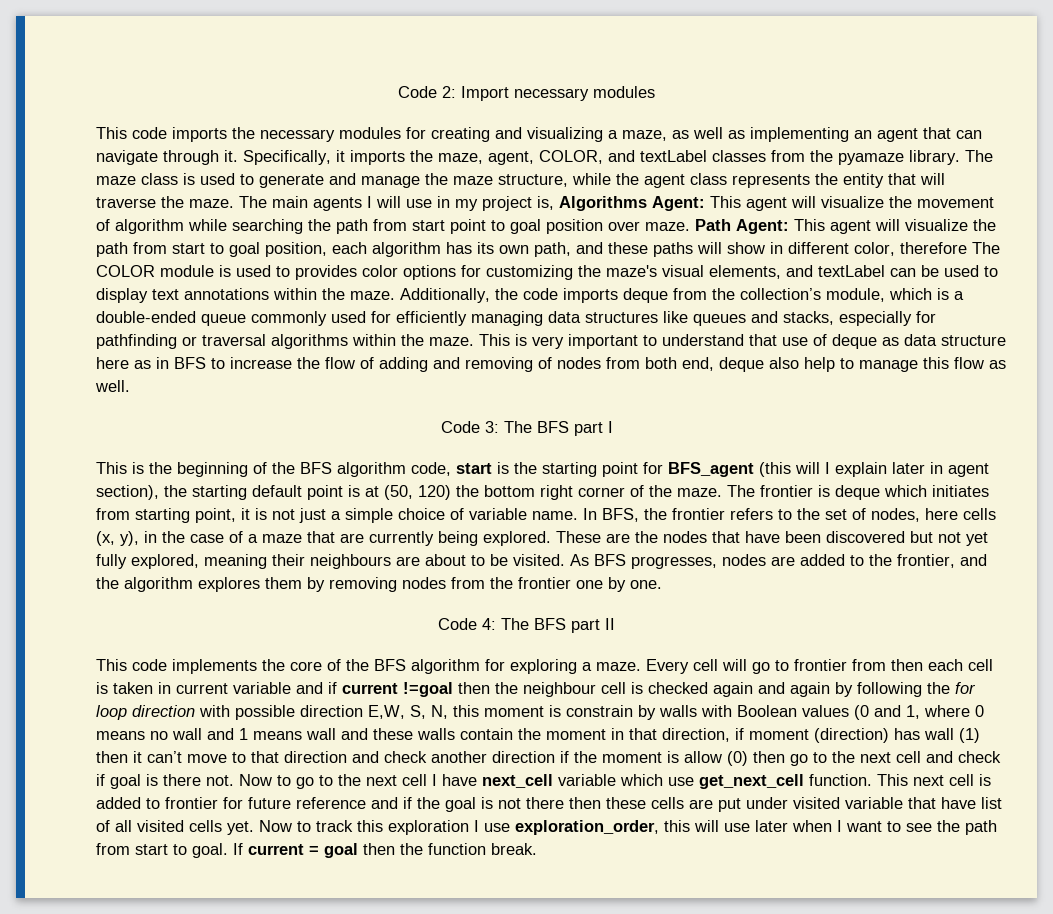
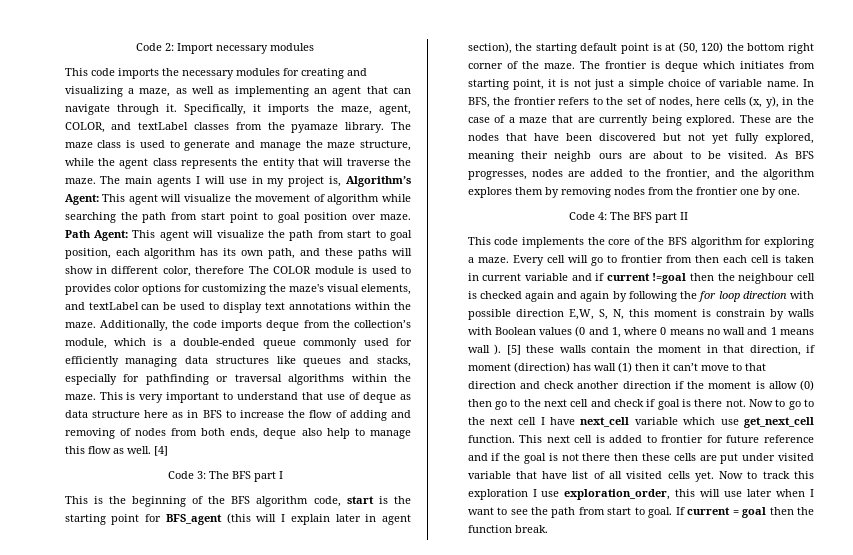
- The main agents I will use in my project is, Algorithms Agent: This agent will visualize the movement of algorithm while searching the path from start point to goal position over maze.
+ The main agents I will use in my project is, Algorithm’s Agent: This agent will visualize the movement of algorithm while searching the path from start point to goal position over maze.
- This is very important to understand that use of deque as data structure here as in BFS to increase the flow of adding and removing of nodes from both end, deque also help to manage this flow as well.
+ This is very important to understand that use of deque as data structure here as in BFS to increase the flow of adding and removing of nodes from both ends, deque also help to manage this flow as well. [4]
- These are the nodes that have been discovered but not yet fully explored, meaning their neighbours are about to be visited.
+ These are the nodes that have been discovered but not yet fully explored, meaning their neighb ours are about to be visited.
- Every cell will go to frontier from then each cell is taken in current variable and if current !=goal then the neighbour cell is checked again and again by following the for loop direction with possible direction E,W, S, N, this moment is constrain by walls with Boolean values (0 and 1, where 0 means no wall and 1 means wall and these walls contain the moment in that direction, if moment (direction) has wall (1) then it can’t move to that direction and check another direction if the moment is allow (0) then go to the next cell and check if goal is there not.
+ Every cell will go to frontier from then each cell is taken in current variable and if current !=goal then the neighbour cell is checked again and again by following the for loop direction with possible direction E,W, S, N, this moment is constrain by walls with Boolean values (0 and 1, where 0 means no wall and 1 means wall ). [5] these walls contain the moment in that direction, if moment (direction) has wall (1) then it can’t move to that direction and check another direction if the moment is allow (0) then go to the next cell and check if goal is there not.

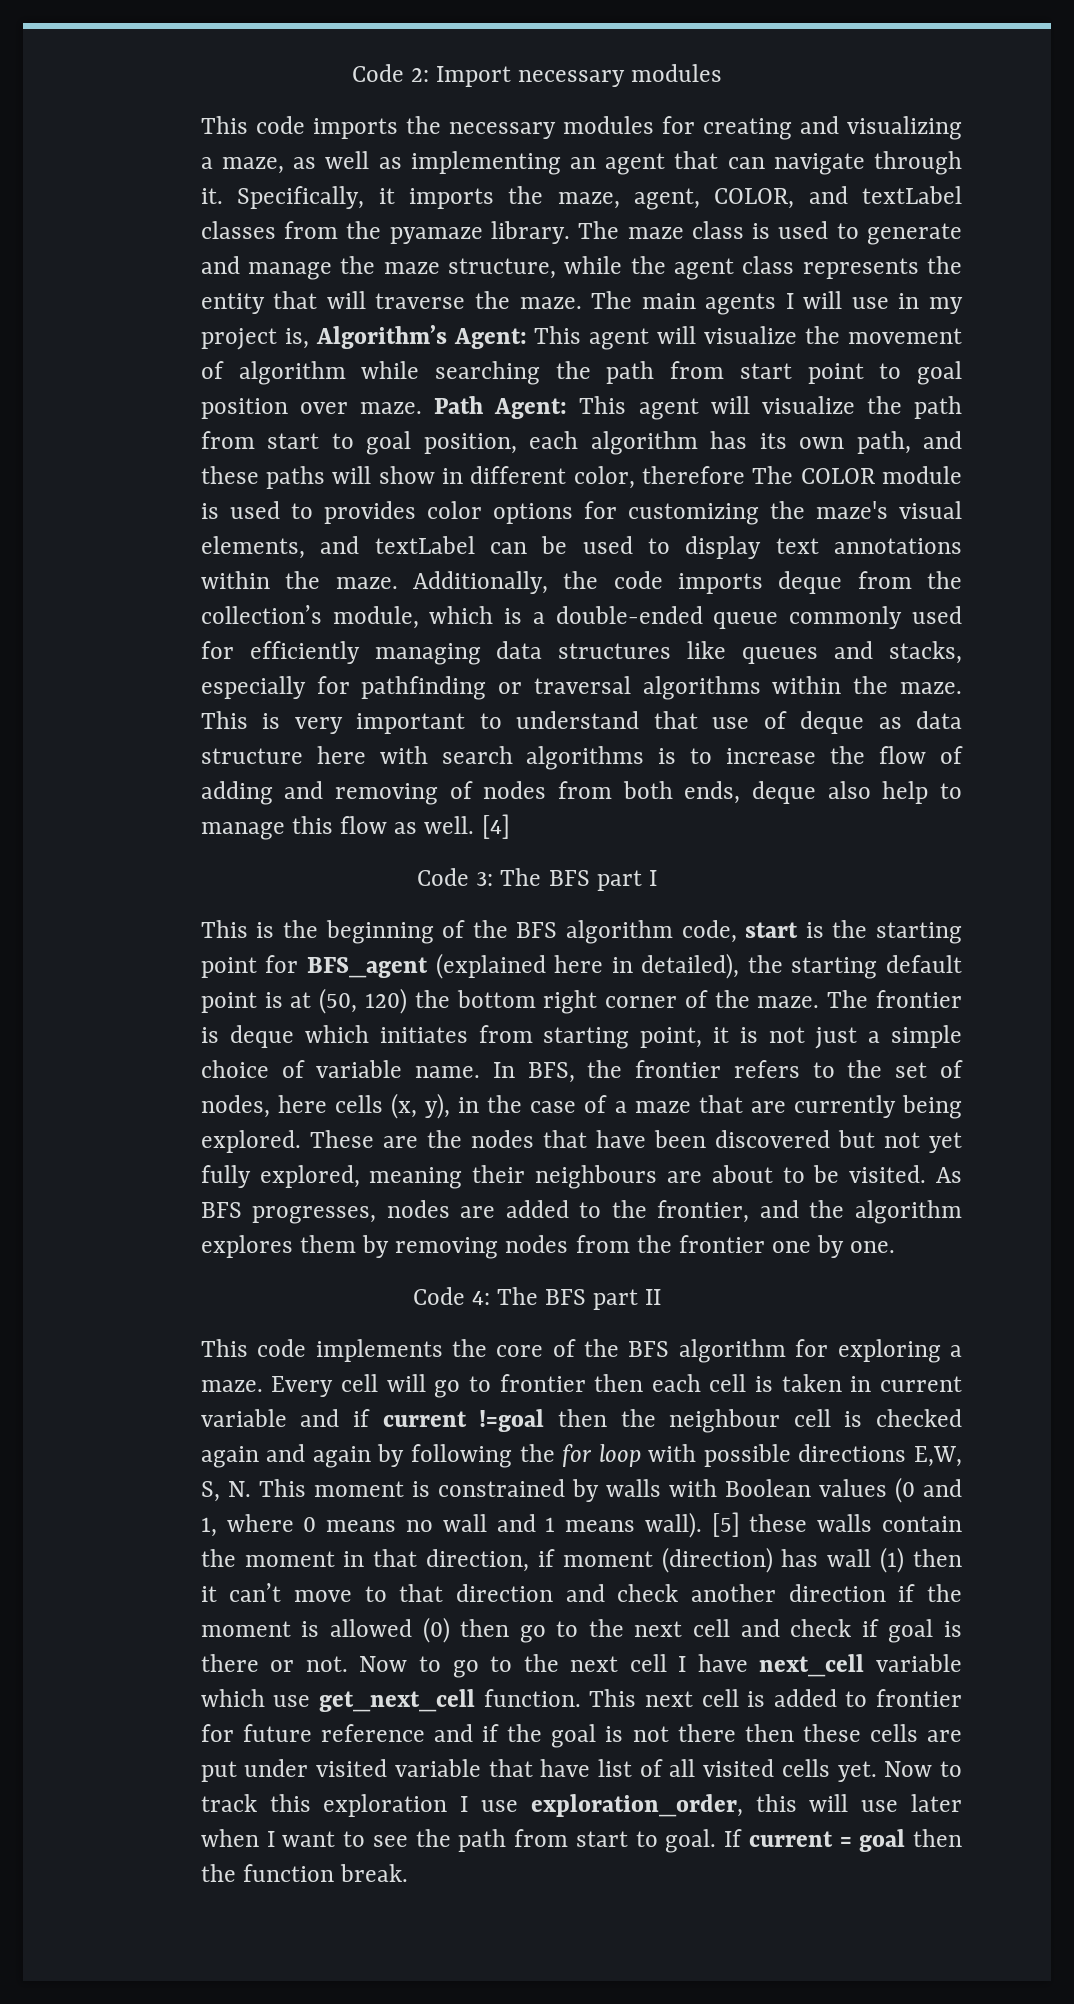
- This is very important to understand that use of deque as data structure here as in BFS to increase the flow of adding and removing of nodes from both ends, deque also help to manage this flow as well.
+ This is very important to understand that use of deque as data structure here with search algorithms is to increase the flow of adding and removing of nodes from both ends, deque also help to manage this flow as well.
- This is the beginning of the BFS algorithm code, start is the starting point for BFS_agent (this will I explain later in agent section), the starting default point is at (50, 120) the bottom right corner of the maze.
+ This is the beginning of the BFS algorithm code, start is the starting point for BFS_agent (explained here in detailed), the starting default point is at (50, 120) the bottom right corner of the maze.
- These are the nodes that have been discovered but not yet fully explored, meaning their neighb ours are about to be visited.
+ These are the nodes that have been discovered but not yet fully explored, meaning their neighbours are about to be visited.
- Every cell will go to frontier from then each cell is taken in current variable and if current !=goal then the neighbour cell is checked again and again by following the for loop direction with possible direction E,W, S, N, this moment is constrain by walls with Boolean values (0 and 1, where 0 means no wall and 1 means wall ).
+ Every cell will go to frontier then each cell is taken in current variable and if current !=goal then the neighbour cell is checked again and again by following the for loop with possible directions E,W, S, N. This moment is constrained by walls with Boolean values (0 and 1, where 0 means no wall and 1 means wall).
- [5] these walls contain the moment in that direction, if moment (direction) has wall (1) then it can’t move to that direction and check another direction if the moment is allow (0) then go to the next cell and check if goal is there not.
+ [5] these walls contain the moment in that direction, if moment (direction) has wall (1) then it can’t move to that direction and check another direction if the moment is allowed (0) then go to the next cell and check if goal is there or not.

